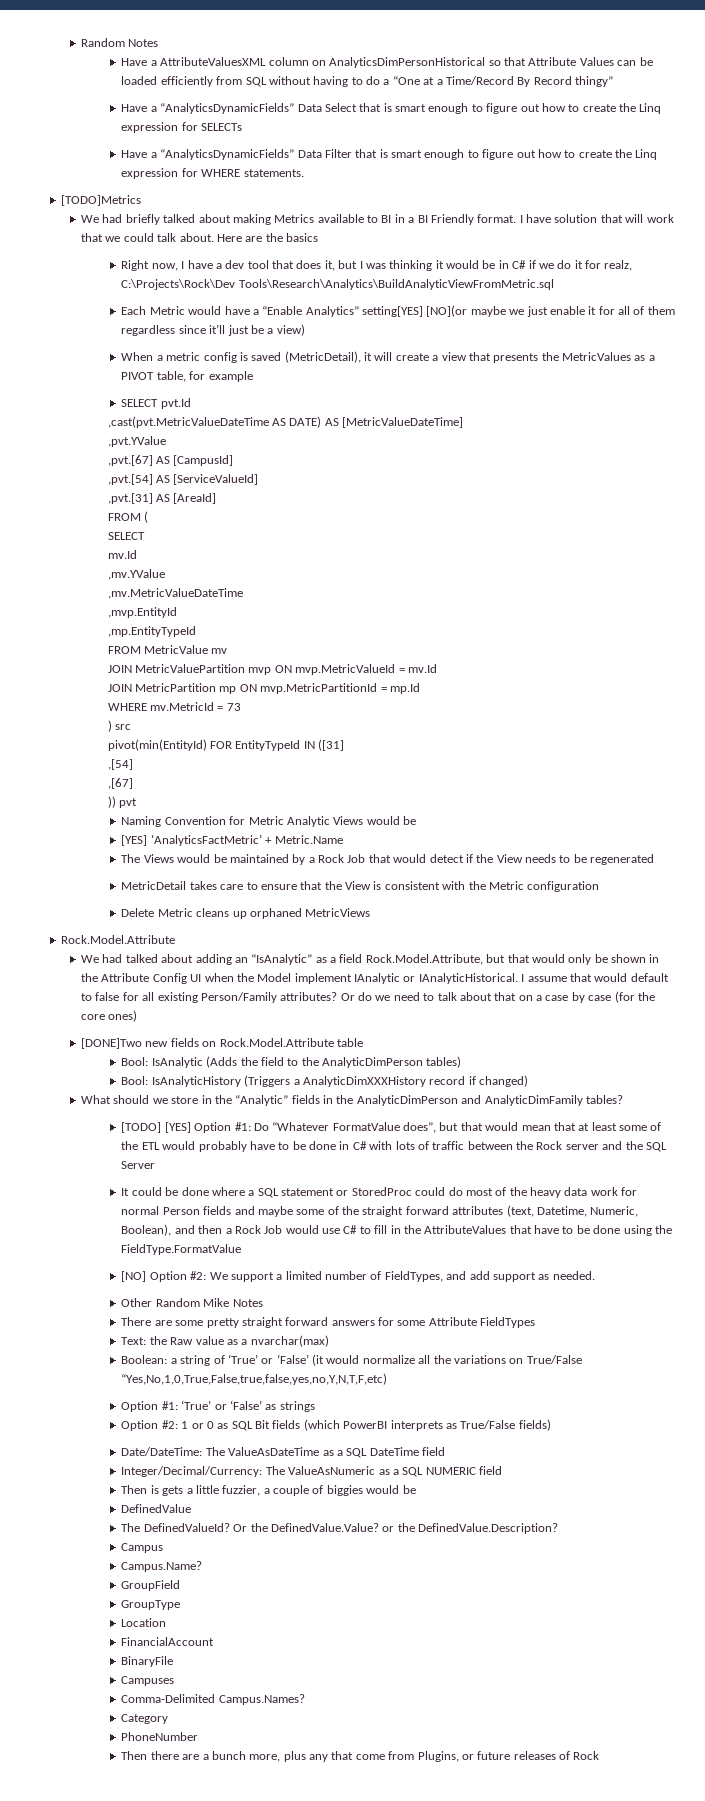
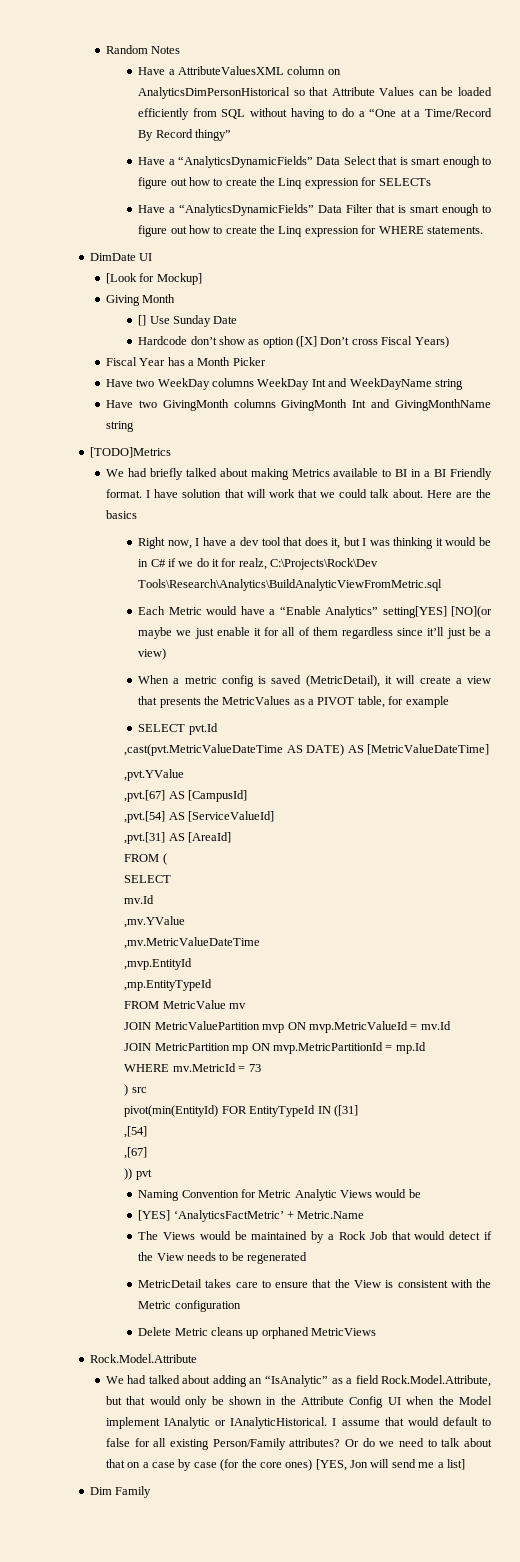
+ DimDate UI
+ [Look for Mockup]
+ Giving Month
+ [] Use Sunday Date
+ Hardcode don’t show as option ([X] Don’t cross Fiscal Years)
+ Fiscal Year has a Month Picker
+ Have two WeekDay columns WeekDay Int and WeekDayName string
+ Have two GivingMonth columns GivingMonth Int and GivingMonthName string
- Or do we need to talk about that on a case by case (for the core ones)
- [DONE]Two new fields on Rock.Model.Attribute table
- Bool: IsAnalytic (Adds the field to the AnalyticDimPerson tables)
- Bool: IsAnalyticHistory (Triggers a AnalyticDimXXXHistory record if changed)
- What should we store in the “Analytic” fields in the AnalyticDimPerson and AnalyticDimFamily tables?
- [TODO] [YES] Option #1: Do “Whatever FormatValue does”, but that would mean that at least some of the ETL would probably have to be done in C# with lots of traffic between the Rock server and the SQL Server
- It could be done where a SQL statement or StoredProc could do most of the heavy data work for normal Person fields and maybe some of the straight forward attributes (text, Datetime, Numeric, Boolean), and then a Rock Job would use C# to fill in the AttributeValues that have to be done using the FieldType.FormatValue
- [NO] Option #2: We support a limited number of FieldTypes, and add support as needed.
- Other Random Mike Notes
- There are some pretty straight forward answers for some Attribute FieldTypes
- Text: the Raw value as a nvarchar(max)
- Boolean: a string of ‘True’ or ‘False’ (it would normalize all the variations on True/False “Yes,No,1,0,True,False,true,false,yes,no,Y,N,T,F,etc)
- Option #1: ‘True’ or ‘False’ as strings
- Option #2: 1 or 0 as SQL Bit fields (which PowerBI interprets as True/False fields)
- Date/DateTime: The ValueAsDateTime as a SQL DateTime field
- Integer/Decimal/Currency: The ValueAsNumeric as a SQL NUMERIC field
- Then is gets a little fuzzier, a couple of biggies would be
- DefinedValue
- The DefinedValueId? Or the DefinedValue.Value? or the DefinedValue.Description?
- Campus
- Campus.Name?
- GroupField
- GroupType
- Location
- FinancialAccount
- BinaryFile
- Campuses
- Comma-Delimited Campus.Names?
- Category
- PhoneNumber
- Then there are a bunch more, plus any that come from Plugins, or future releases of Rock
+ Or do we need to talk about that on a case by case (for the core ones) [YES, Jon will send me a list]
+ Dim Family

